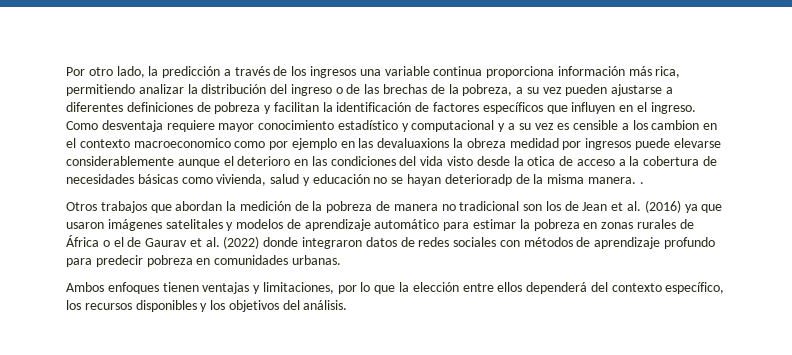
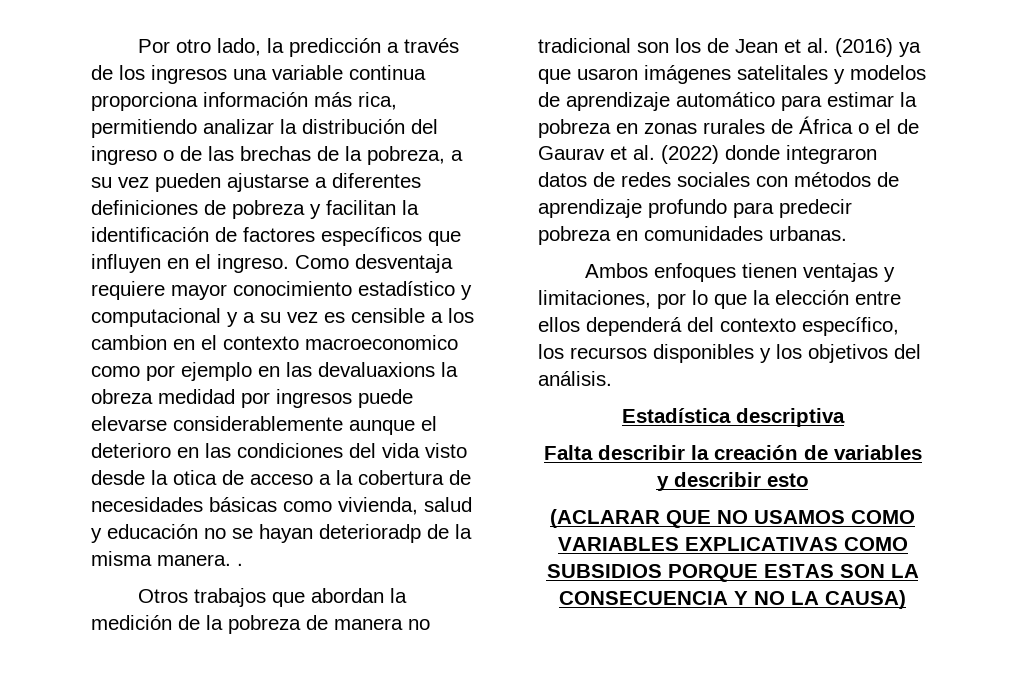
+ Estadística descriptiva
+ Falta describir la creación de variables y describir esto
+ (ACLARAR QUE NO USAMOS COMO VARIABLES EXPLICATIVAS COMO SUBSIDIOS PORQUE ESTAS SON LA CONSECUENCIA Y NO LA CAUSA)

